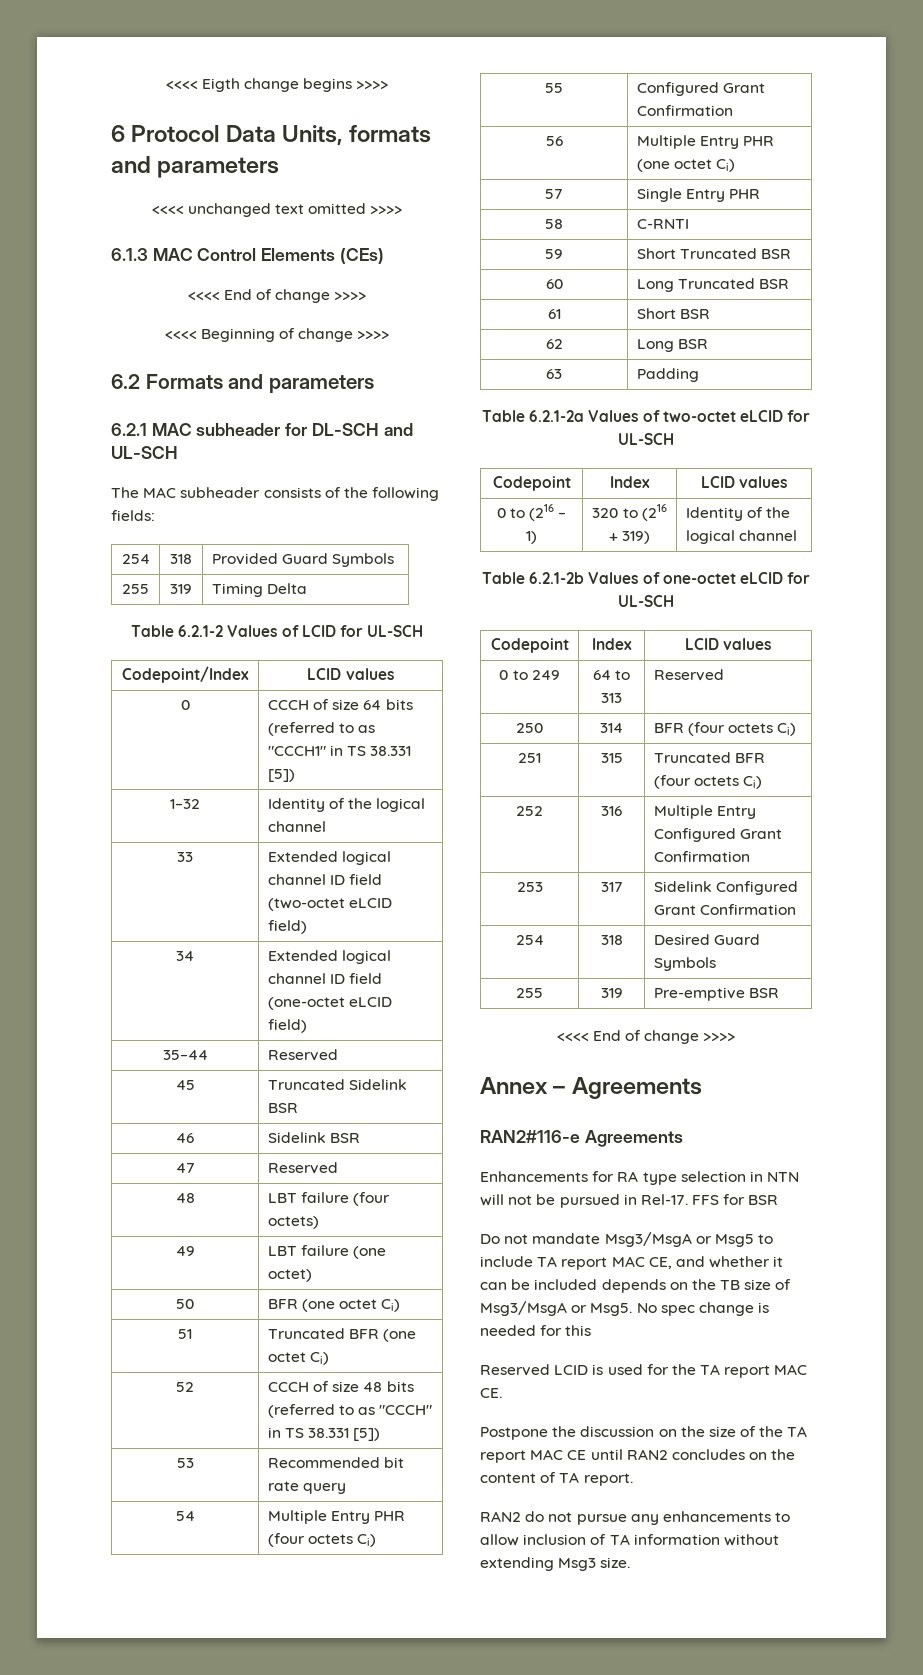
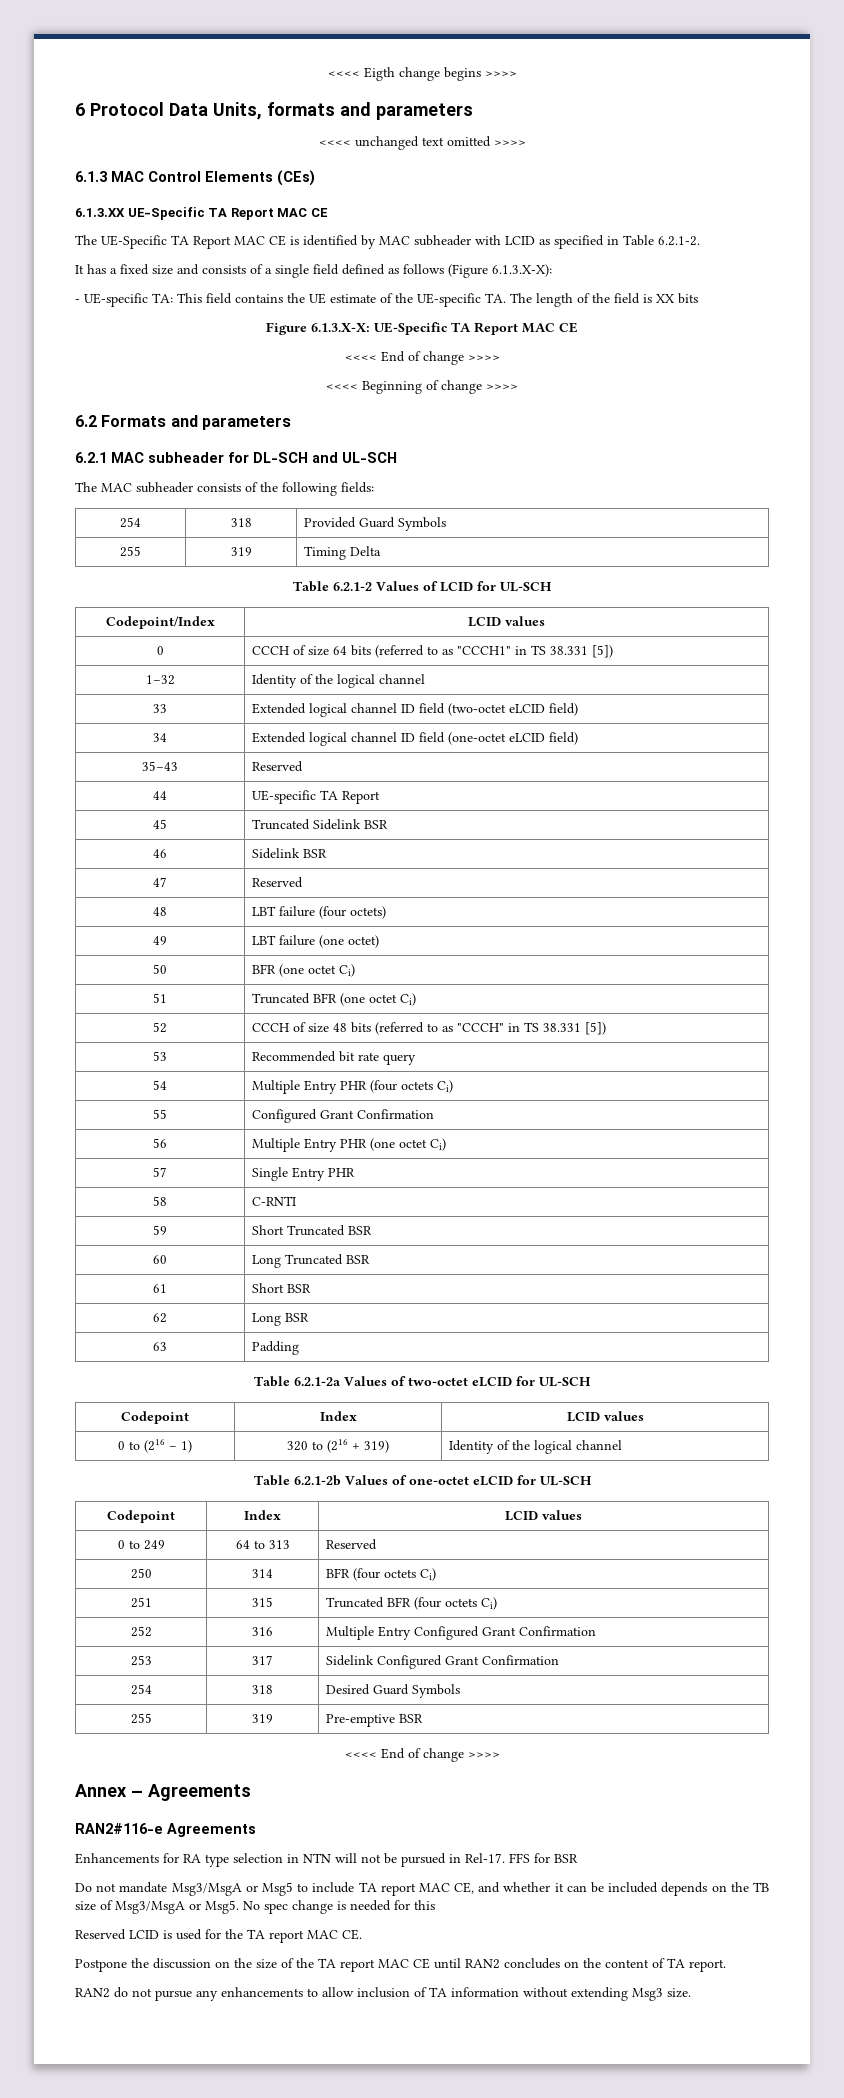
+ 6.1.3.XX UE-Specific TA Report MAC CE
+ The UE-Specific TA Report MAC CE is identified by MAC subheader with LCID as specified in Table 6.2.1-2.
+ It has a fixed size and consists of a single field defined as follows (Figure 6.1.3.X-X):
+ - UE-specific TA: This field contains the UE estimate of the UE-specific TA. The length of the field is XX bits
+ Figure 6.1.3.X-X: UE-Specific TA Report MAC CE
- 35–44 | Reserved
+ 35–43 | Reserved
+ 44 | UE-specific TA Report

